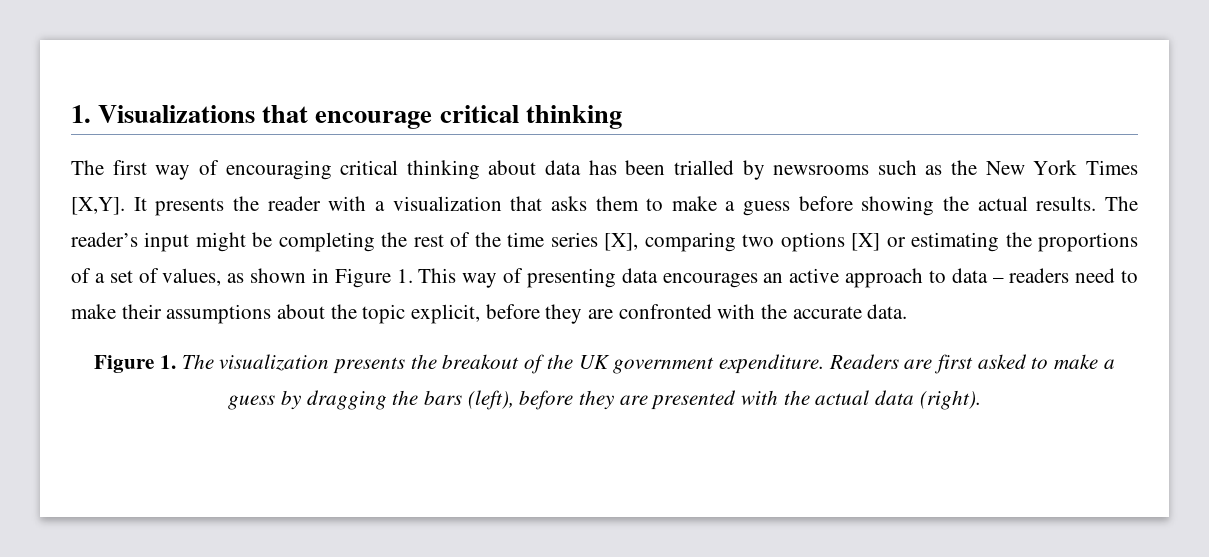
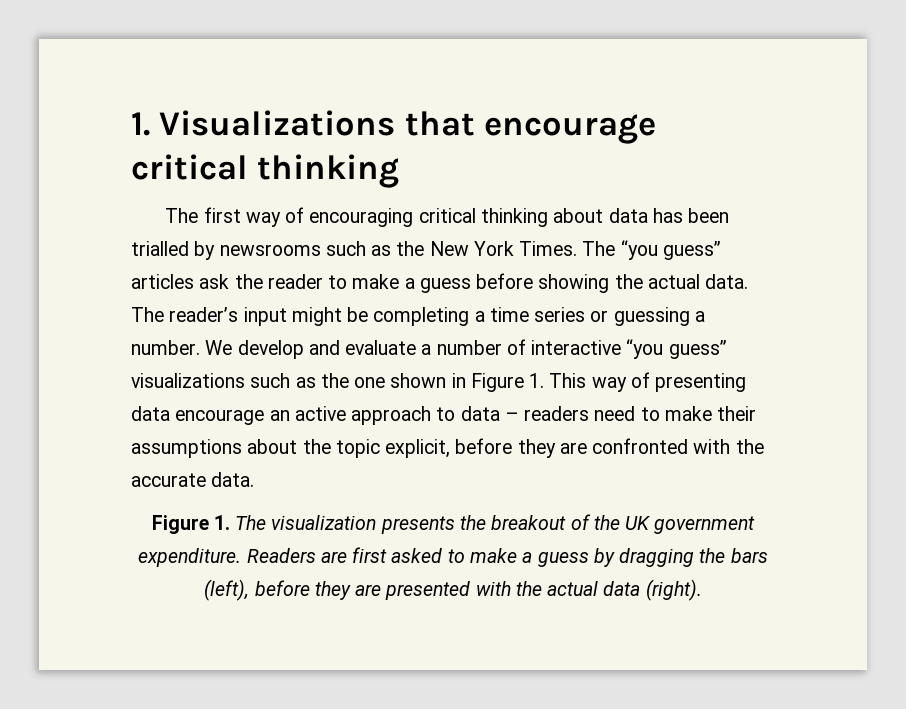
- The first way of encouraging critical thinking about data has been trialled by newsrooms such as the New York Times [X,Y]. It presents the reader with a visualization that asks them to make a guess before showing the actual results.
+ The first way of encouraging critical thinking about data has been trialled by newsrooms such as the New York Times. The “you guess” articles ask the reader to make a guess before showing the actual data.
- The reader’s input might be completing the rest of the time series [X], comparing two options [X] or estimating the proportions of a set of values, as shown in Figure 1. This way of presenting data encourages an active approach to data – readers need to make their assumptions about the topic explicit, before they are confronted with the accurate data.
+ The reader’s input might be completing a time series or guessing a number. We develop and evaluate a number of interactive “you guess” visualizations such as the one shown in Figure 1. This way of presenting data encourage an active approach to data – readers need to make their assumptions about the topic explicit, before they are confronted with the accurate data.

